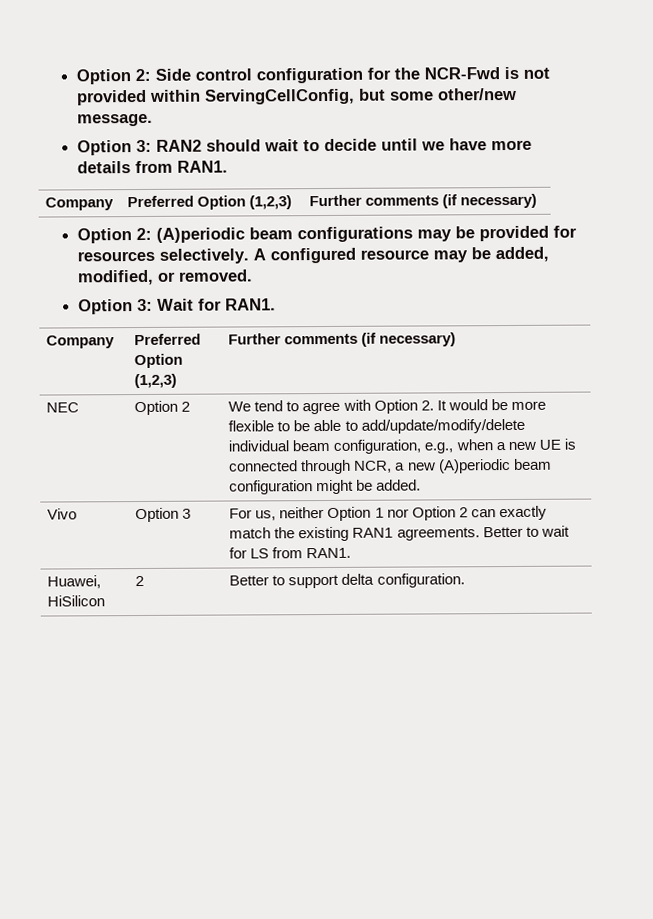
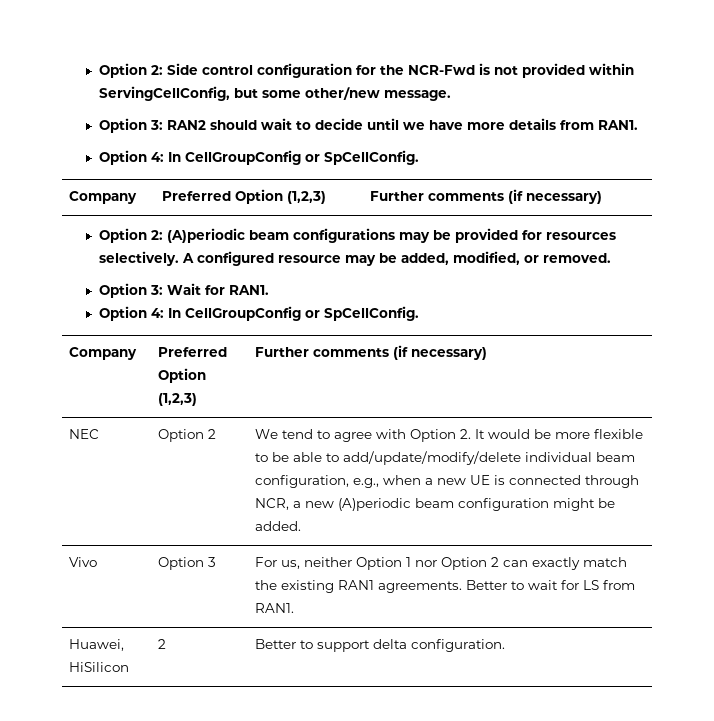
  Option 3: RAN2 should wait to decide until we have more details from RAN1.
+ Option 4: In CellGroupConfig or SpCellConfig.
  Option 3: Wait for RAN1.
+ Option 4: In CellGroupConfig or SpCellConfig.

